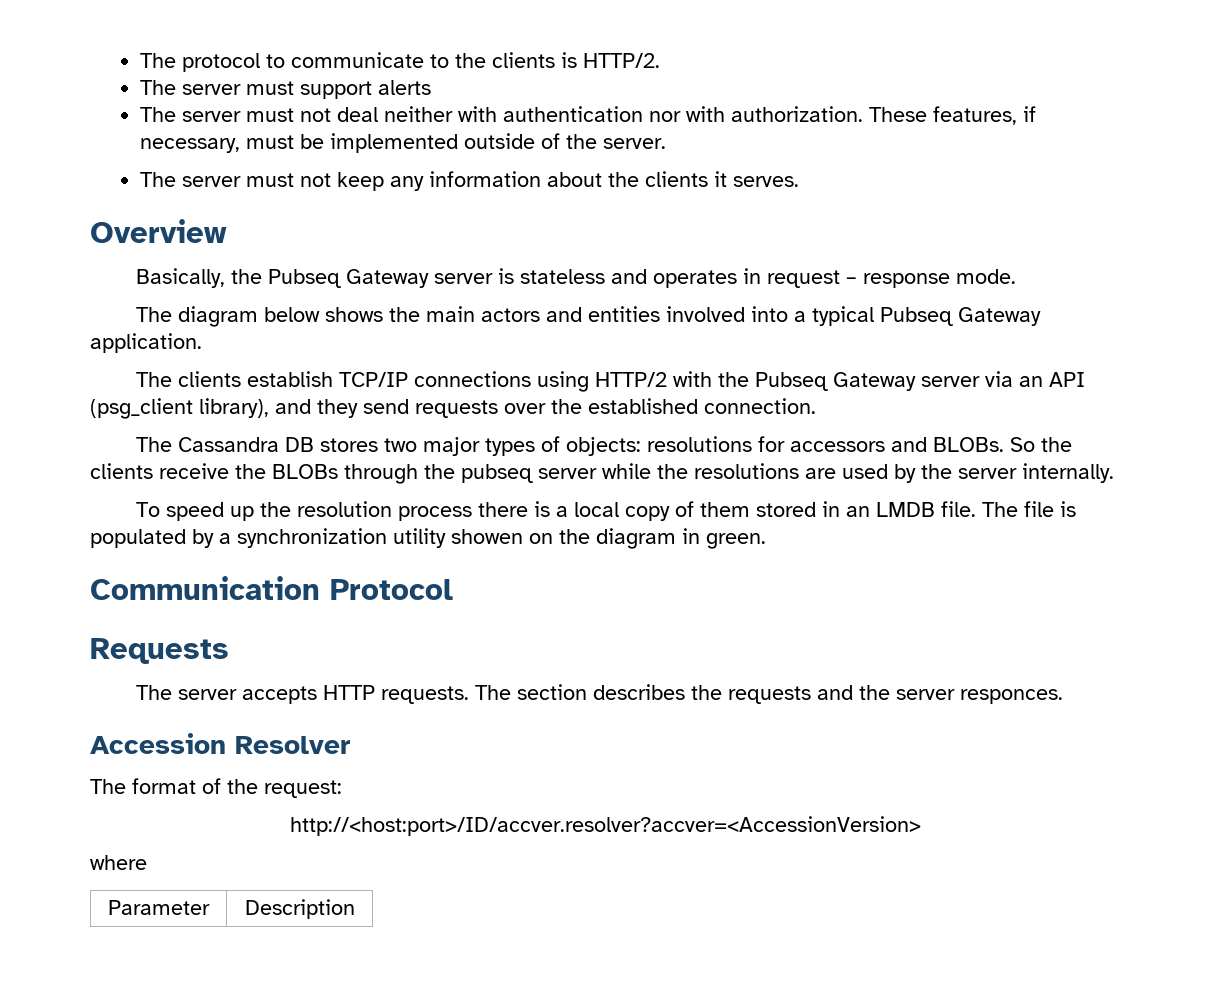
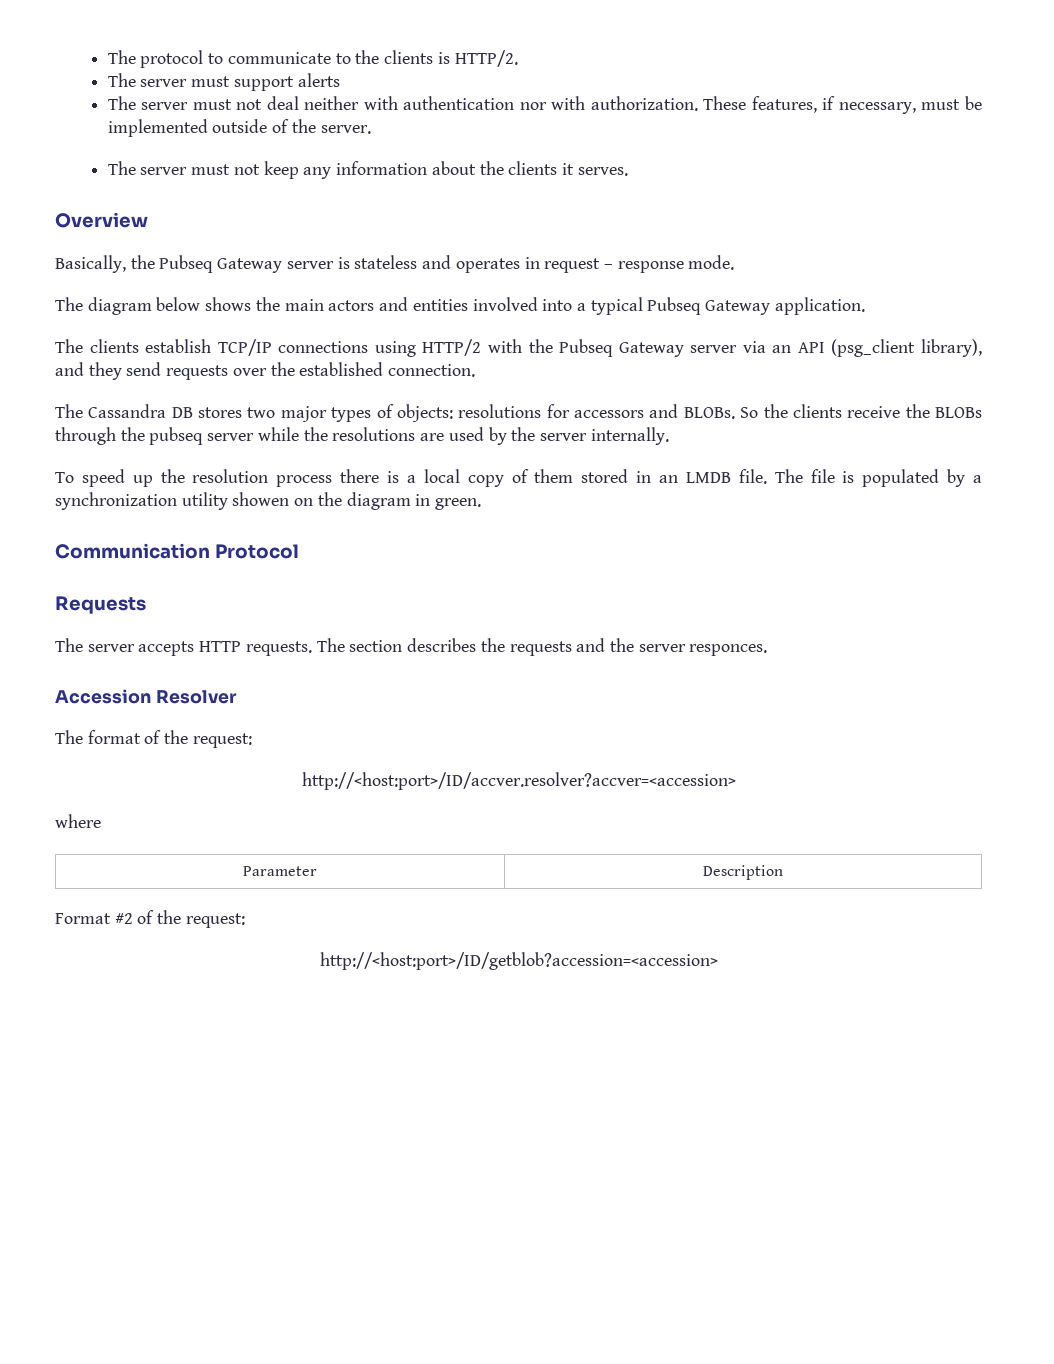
- http://<host:port>/ID/accver.resolver?accver=<AccessionVersion>
+ http://<host:port>/ID/accver.resolver?accver=<accession>
+ Format #2 of the request:
+ http://<host:port>/ID/getblob?accession=<accession>

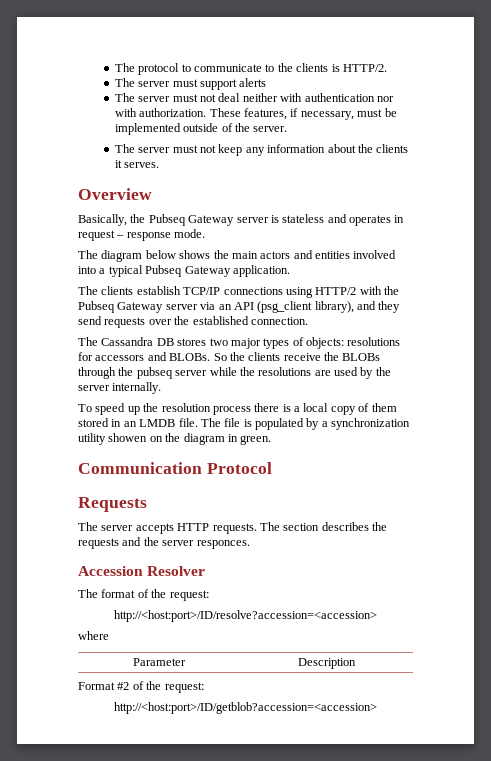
- http://<host:port>/ID/accver.resolver?accver=<accession>
+ http://<host:port>/ID/resolve?accession=<accession>

